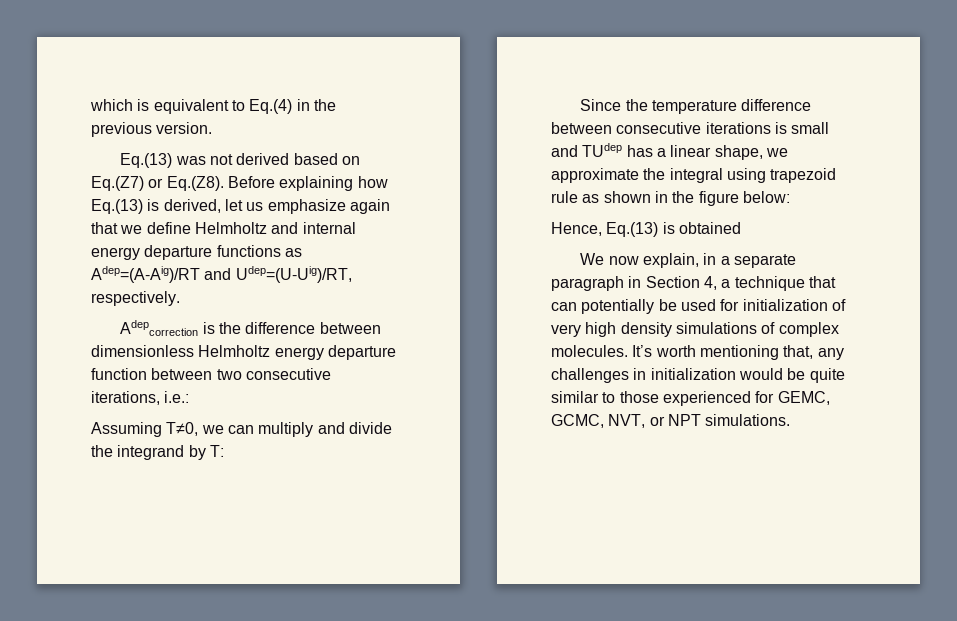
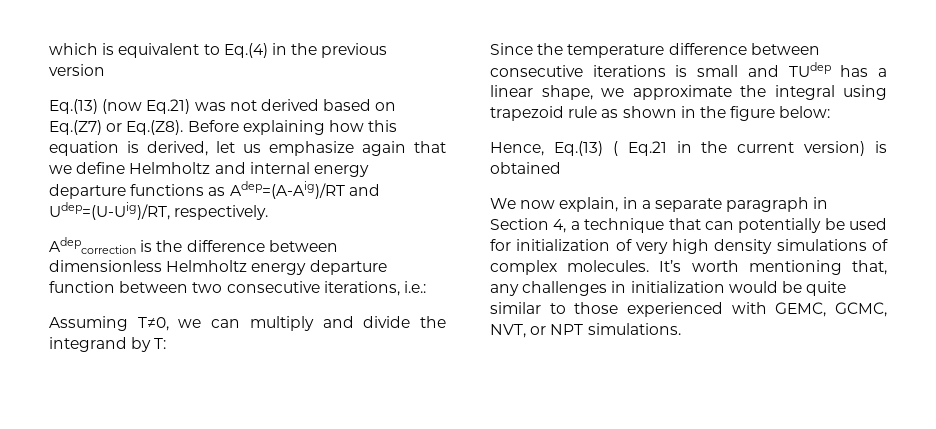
- which is equivalent to Eq.(4) in the previous version.
- Eq.(13) was not derived based on Eq.(Z7) or Eq.(Z8). Before explaining how Eq.(13) is derived, let us emphasize again that we define Helmholtz and internal energy departure functions as Adep=(A-Aig)/RT and Udep=(U-Uig)/RT, respectively.
+ which is equivalent to Eq.(4) in the previous version
+ Eq.(13) (now Eq.21) was not derived based on Eq.(Z7) or Eq.(Z8). Before explaining how this equation is derived, let us emphasize again that we define Helmholtz and internal energy departure functions as Adep=(A-Aig)/RT and Udep=(U-Uig)/RT, respectively.
- Hence, Eq.(13) is obtained
+ Hence, Eq.(13) ( Eq.21 in the current version) is obtained
- It’s worth mentioning that, any challenges in initialization would be quite similar to those experienced for GEMC, GCMC, NVT, or NPT simulations.
+ It’s worth mentioning that, any challenges in initialization would be quite similar to those experienced with GEMC, GCMC, NVT, or NPT simulations.

